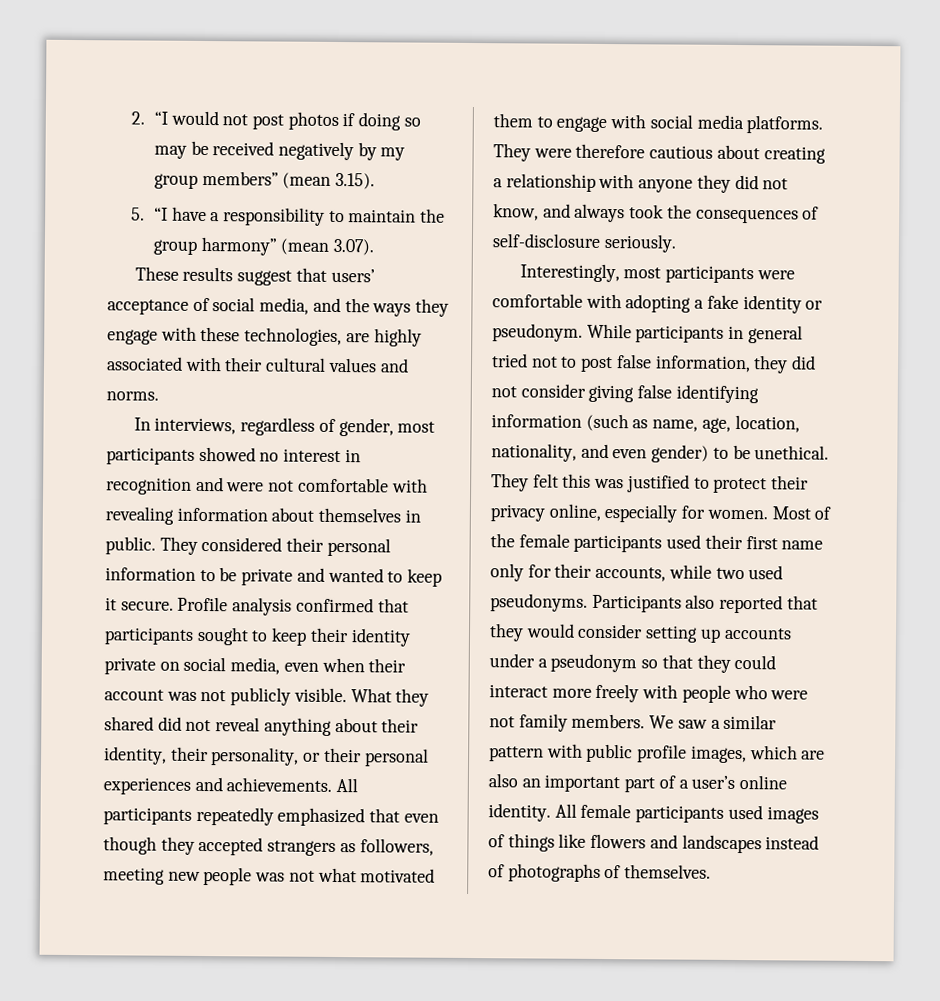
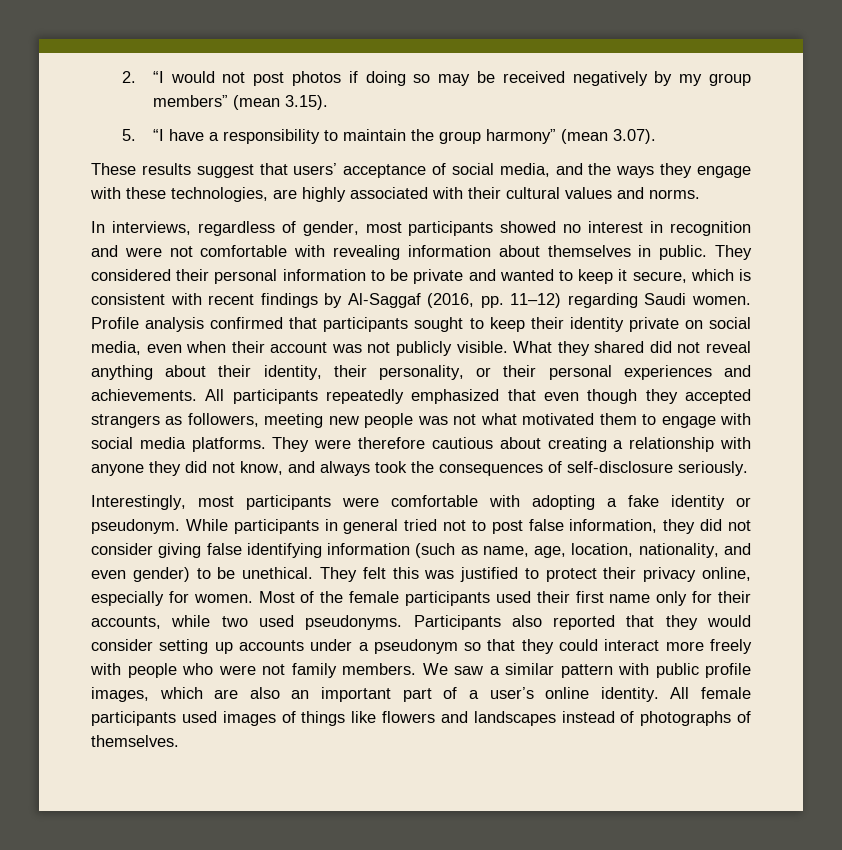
- They considered their personal information to be private and wanted to keep it secure.
+ They considered their personal information to be private and wanted to keep it secure, which is consistent with recent findings by Al-Saggaf (2016, pp. 11–12) regarding Saudi women.

